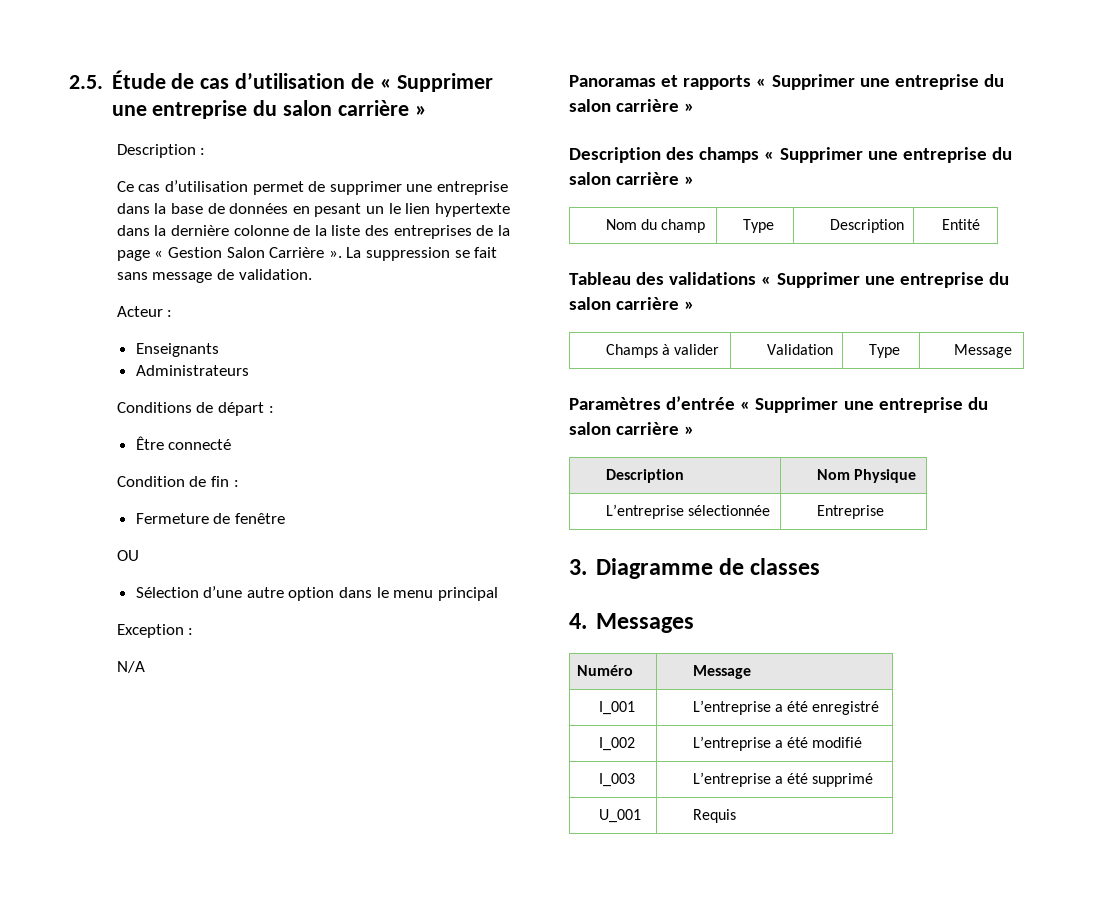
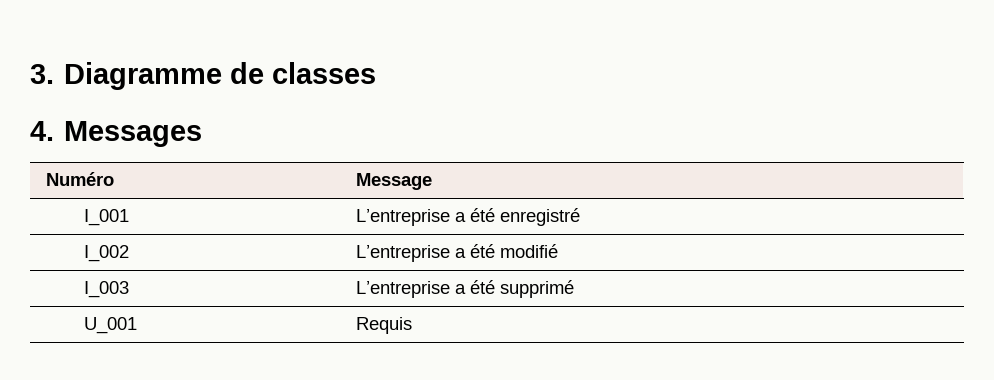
- 2.5. Étude de cas d’utilisation de « Supprimer une entreprise du salon carrière »
- Description :
- Ce cas d’utilisation permet de supprimer une entreprise dans la base de données en pesant un le lien hypertexte dans la dernière colonne de la liste des entreprises de la page « Gestion Salon Carrière ». La suppression se fait sans message de validation.
- Acteur :
- Enseignants
- Administrateurs
- Conditions de départ :
- Être connecté
- Condition de fin :
- Fermeture de fenêtre
- OU
- Sélection d’une autre option dans le menu principal
- Exception :
- N/A
- Panoramas et rapports « Supprimer une entreprise du salon carrière »
- Description des champs « Supprimer une entreprise du salon carrière »
- Nom du champ | Type | Description | Entité
- Tableau des validations « Supprimer une entreprise du salon carrière »
- Champs à valider | Validation | Type | Message
- Paramètres d’entrée « Supprimer une entreprise du salon carrière »
- Description | Nom Physique
- L’entreprise sélectionnée | Entreprise

